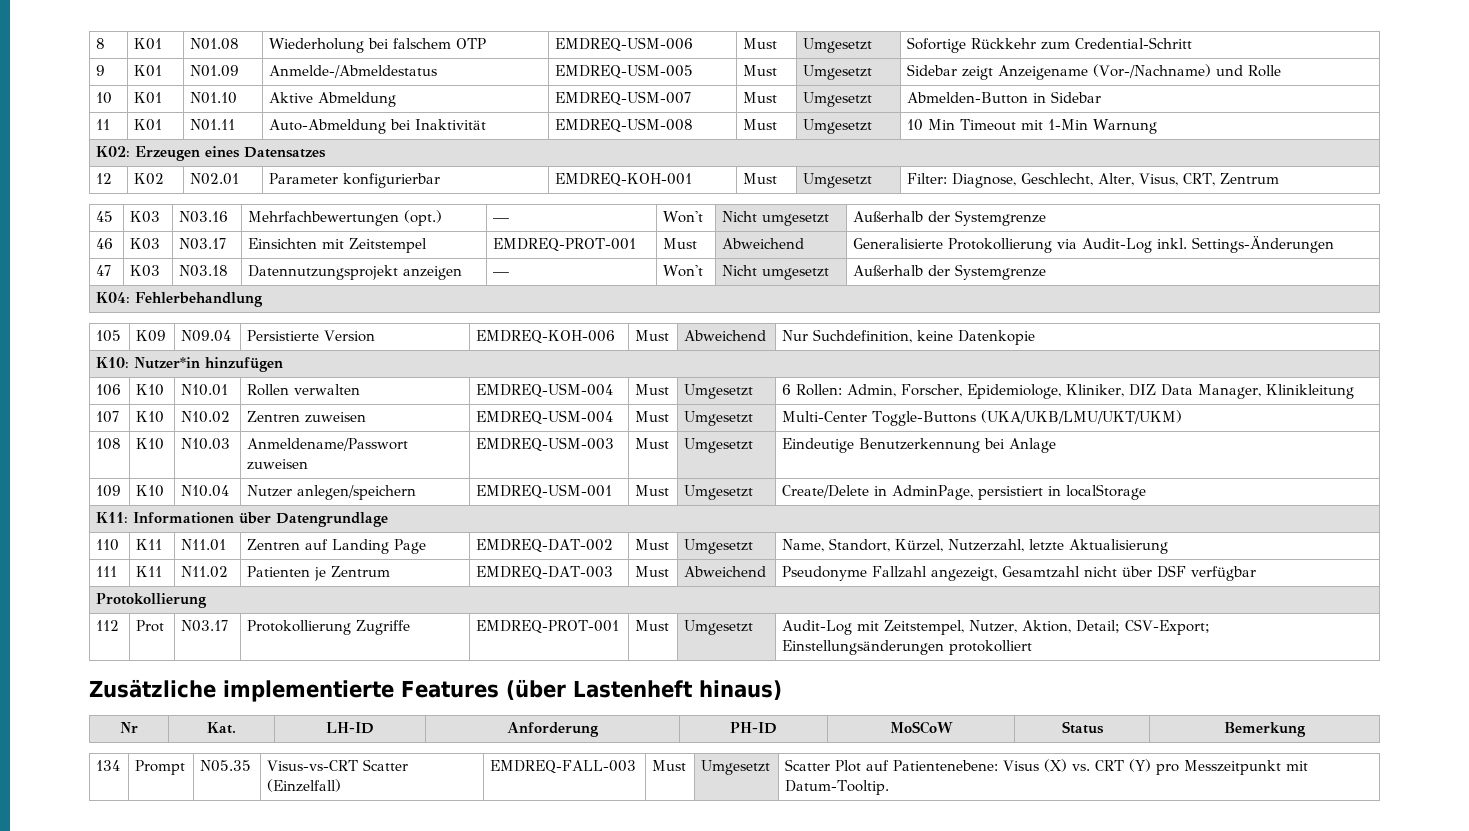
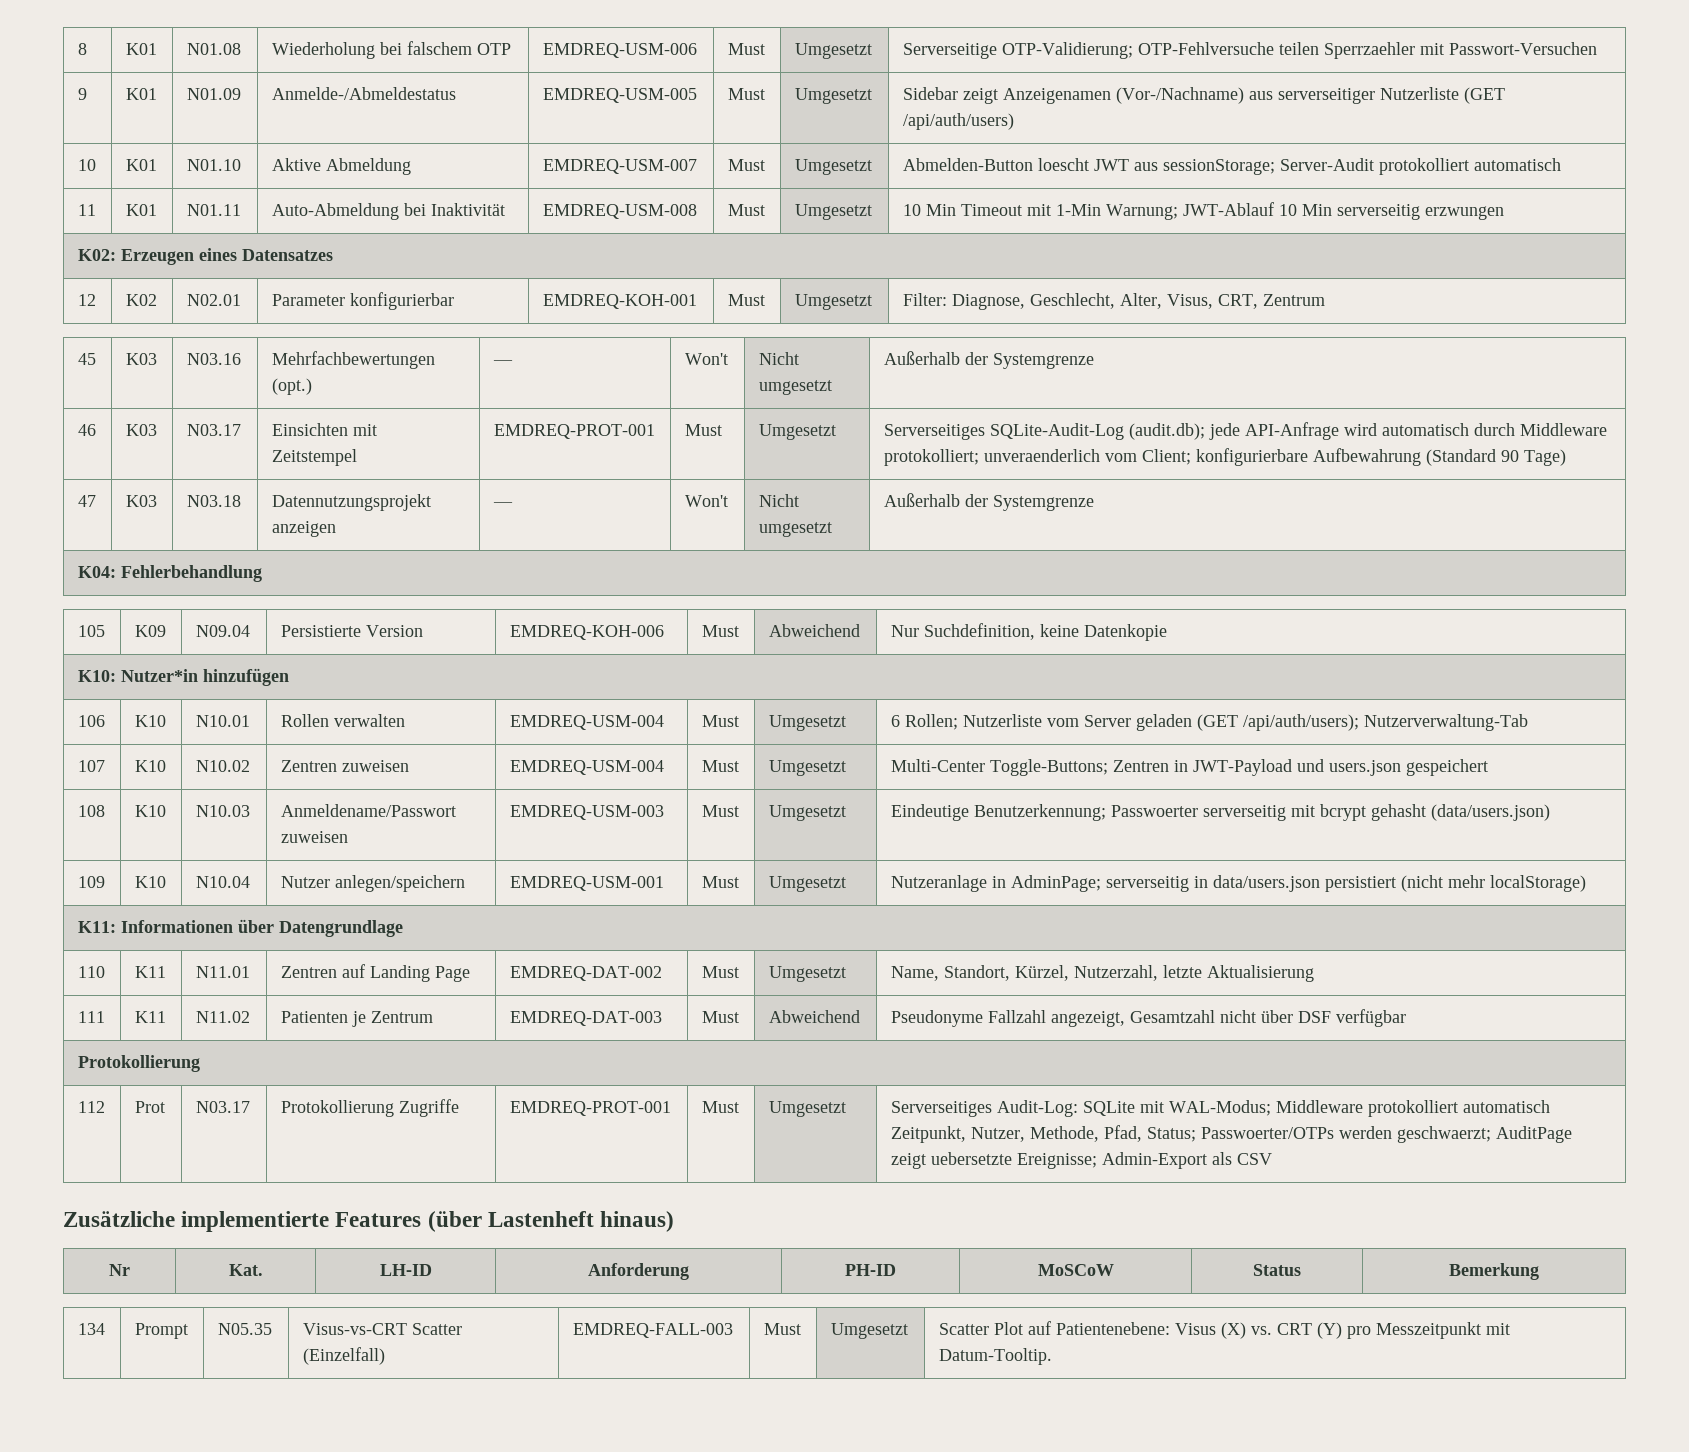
- 8 | K01 | N01.08 | Wiederholung bei falschem OTP | EMDREQ-USM-006 | Must | Umgesetzt | Sofortige Rückkehr zum Credential-Schritt
+ 8 | K01 | N01.08 | Wiederholung bei falschem OTP | EMDREQ-USM-006 | Must | Umgesetzt | Serverseitige OTP-Validierung; OTP-Fehlversuche teilen Sperrzaehler mit Passwort-Versuchen
- 9 | K01 | N01.09 | Anmelde-/Abmeldestatus | EMDREQ-USM-005 | Must | Umgesetzt | Sidebar zeigt Anzeigename (Vor-/Nachname) und Rolle
+ 9 | K01 | N01.09 | Anmelde-/Abmeldestatus | EMDREQ-USM-005 | Must | Umgesetzt | Sidebar zeigt Anzeigenamen (Vor-/Nachname) aus serverseitiger Nutzerliste (GET /api/auth/users)
- 10 | K01 | N01.10 | Aktive Abmeldung | EMDREQ-USM-007 | Must | Umgesetzt | Abmelden-Button in Sidebar
+ 10 | K01 | N01.10 | Aktive Abmeldung | EMDREQ-USM-007 | Must | Umgesetzt | Abmelden-Button loescht JWT aus sessionStorage; Server-Audit protokolliert automatisch
- 11 | K01 | N01.11 | Auto-Abmeldung bei Inaktivität | EMDREQ-USM-008 | Must | Umgesetzt | 10 Min Timeout mit 1-Min Warnung
+ 11 | K01 | N01.11 | Auto-Abmeldung bei Inaktivität | EMDREQ-USM-008 | Must | Umgesetzt | 10 Min Timeout mit 1-Min Warnung; JWT-Ablauf 10 Min serverseitig erzwungen
- 46 | K03 | N03.17 | Einsichten mit Zeitstempel | EMDREQ-PROT-001 | Must | Abweichend | Generalisierte Protokollierung via Audit-Log inkl. Settings-Änderungen
+ 46 | K03 | N03.17 | Einsichten mit Zeitstempel | EMDREQ-PROT-001 | Must | Umgesetzt | Serverseitiges SQLite-Audit-Log (audit.db); jede API-Anfrage wird automatisch durch Middleware protokolliert; unveraenderlich vom Client; konfigurierbare Aufbewahrung (Standard 90 Tage)
- 106 | K10 | N10.01 | Rollen verwalten | EMDREQ-USM-004 | Must | Umgesetzt | 6 Rollen: Admin, Forscher, Epidemiologe, Kliniker, DIZ Data Manager, Klinikleitung
+ 106 | K10 | N10.01 | Rollen verwalten | EMDREQ-USM-004 | Must | Umgesetzt | 6 Rollen; Nutzerliste vom Server geladen (GET /api/auth/users); Nutzerverwaltung-Tab
- 107 | K10 | N10.02 | Zentren zuweisen | EMDREQ-USM-004 | Must | Umgesetzt | Multi-Center Toggle-Buttons (UKA/UKB/LMU/UKT/UKM)
+ 107 | K10 | N10.02 | Zentren zuweisen | EMDREQ-USM-004 | Must | Umgesetzt | Multi-Center Toggle-Buttons; Zentren in JWT-Payload und users.json gespeichert
- 108 | K10 | N10.03 | Anmeldename/Passwort zuweisen | EMDREQ-USM-003 | Must | Umgesetzt | Eindeutige Benutzerkennung bei Anlage
+ 108 | K10 | N10.03 | Anmeldename/Passwort zuweisen | EMDREQ-USM-003 | Must | Umgesetzt | Eindeutige Benutzerkennung; Passwoerter serverseitig mit bcrypt gehasht (data/users.json)
- 109 | K10 | N10.04 | Nutzer anlegen/speichern | EMDREQ-USM-001 | Must | Umgesetzt | Create/Delete in AdminPage, persistiert in localStorage
+ 109 | K10 | N10.04 | Nutzer anlegen/speichern | EMDREQ-USM-001 | Must | Umgesetzt | Nutzeranlage in AdminPage; serverseitig in data/users.json persistiert (nicht mehr localStorage)
- 112 | Prot | N03.17 | Protokollierung Zugriffe | EMDREQ-PROT-001 | Must | Umgesetzt | Audit-Log mit Zeitstempel, Nutzer, Aktion, Detail; CSV-Export; Einstellungsänderungen protokolliert
+ 112 | Prot | N03.17 | Protokollierung Zugriffe | EMDREQ-PROT-001 | Must | Umgesetzt | Serverseitiges Audit-Log: SQLite mit WAL-Modus; Middleware protokolliert automatisch Zeitpunkt, Nutzer, Methode, Pfad, Status; Passwoerter/OTPs werden geschwaerzt; AuditPage zeigt uebersetzte Ereignisse; Admin-Export als CSV

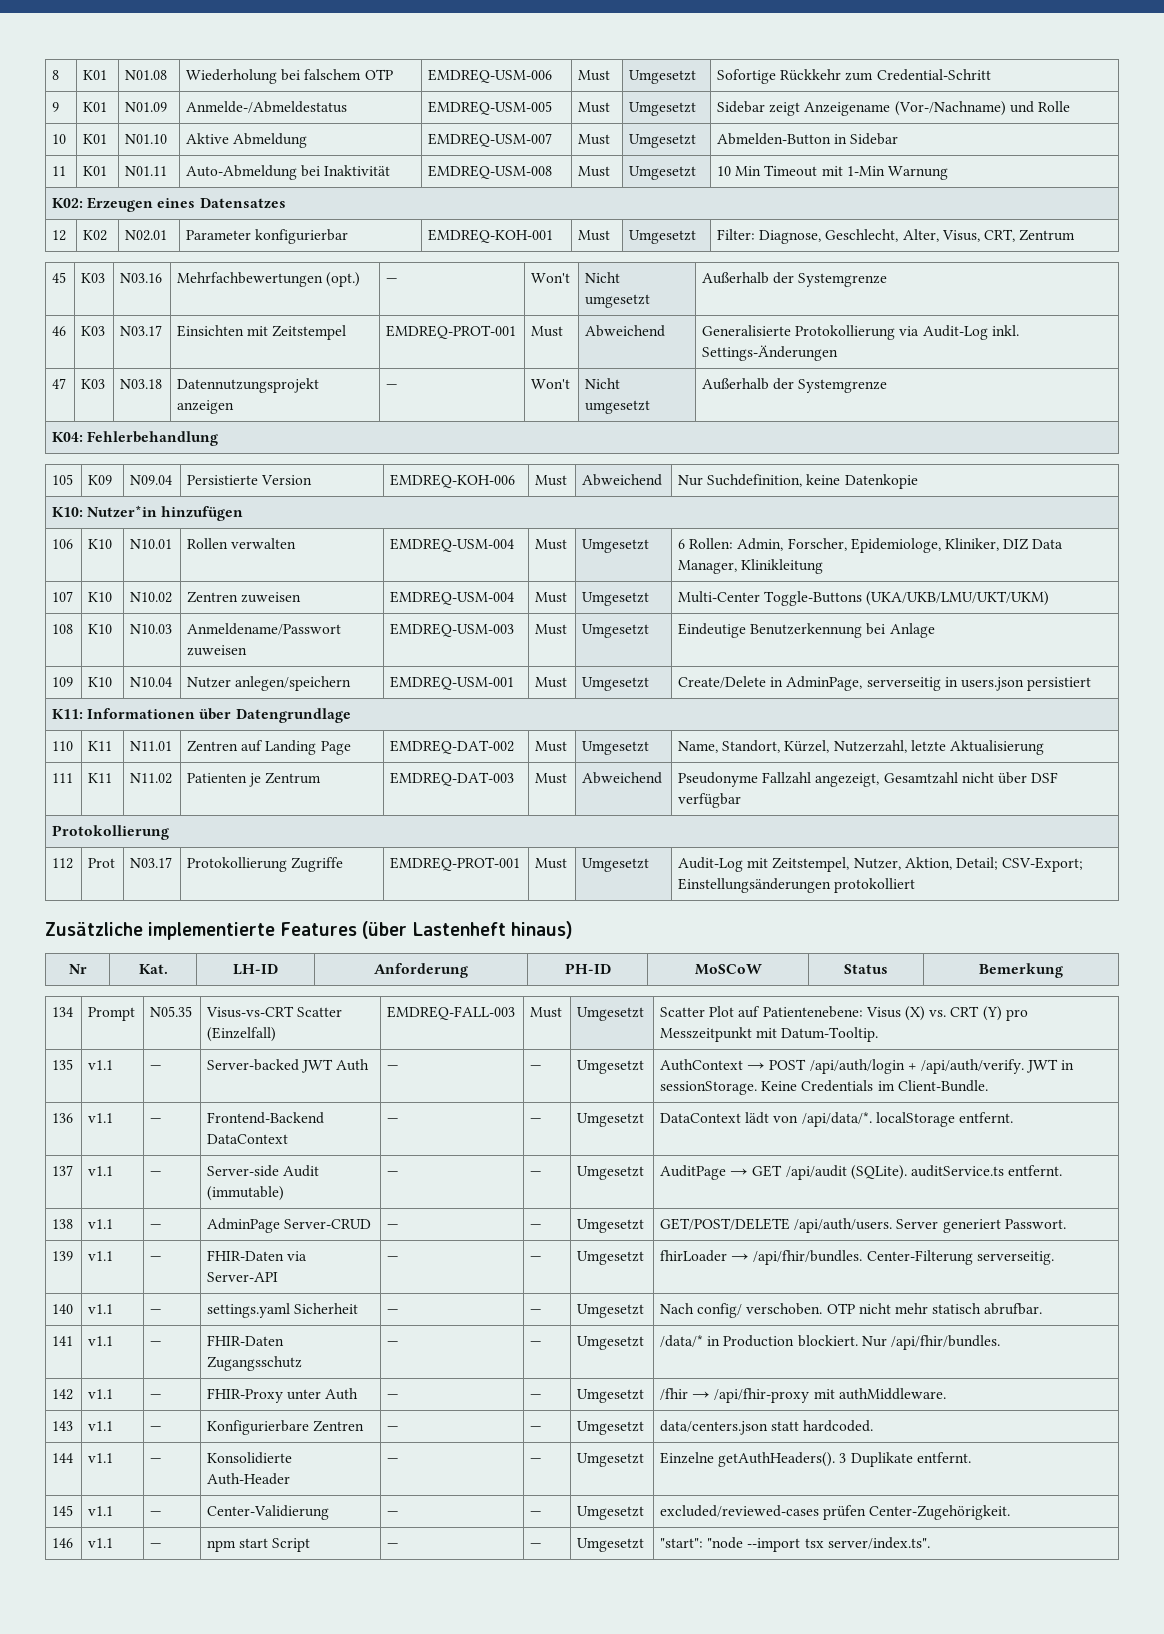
- 8 | K01 | N01.08 | Wiederholung bei falschem OTP | EMDREQ-USM-006 | Must | Umgesetzt | Serverseitige OTP-Validierung; OTP-Fehlversuche teilen Sperrzaehler mit Passwort-Versuchen
+ 8 | K01 | N01.08 | Wiederholung bei falschem OTP | EMDREQ-USM-006 | Must | Umgesetzt | Sofortige Rückkehr zum Credential-Schritt
- 9 | K01 | N01.09 | Anmelde-/Abmeldestatus | EMDREQ-USM-005 | Must | Umgesetzt | Sidebar zeigt Anzeigenamen (Vor-/Nachname) aus serverseitiger Nutzerliste (GET /api/auth/users)
+ 9 | K01 | N01.09 | Anmelde-/Abmeldestatus | EMDREQ-USM-005 | Must | Umgesetzt | Sidebar zeigt Anzeigename (Vor-/Nachname) und Rolle
- 10 | K01 | N01.10 | Aktive Abmeldung | EMDREQ-USM-007 | Must | Umgesetzt | Abmelden-Button loescht JWT aus sessionStorage; Server-Audit protokolliert automatisch
+ 10 | K01 | N01.10 | Aktive Abmeldung | EMDREQ-USM-007 | Must | Umgesetzt | Abmelden-Button in Sidebar
- 11 | K01 | N01.11 | Auto-Abmeldung bei Inaktivität | EMDREQ-USM-008 | Must | Umgesetzt | 10 Min Timeout mit 1-Min Warnung; JWT-Ablauf 10 Min serverseitig erzwungen
+ 11 | K01 | N01.11 | Auto-Abmeldung bei Inaktivität | EMDREQ-USM-008 | Must | Umgesetzt | 10 Min Timeout mit 1-Min Warnung
- 46 | K03 | N03.17 | Einsichten mit Zeitstempel | EMDREQ-PROT-001 | Must | Umgesetzt | Serverseitiges SQLite-Audit-Log (audit.db); jede API-Anfrage wird automatisch durch Middleware protokolliert; unveraenderlich vom Client; konfigurierbare Aufbewahrung (Standard 90 Tage)
+ 46 | K03 | N03.17 | Einsichten mit Zeitstempel | EMDREQ-PROT-001 | Must | Abweichend | Generalisierte Protokollierung via Audit-Log inkl. Settings-Änderungen
- 106 | K10 | N10.01 | Rollen verwalten | EMDREQ-USM-004 | Must | Umgesetzt | 6 Rollen; Nutzerliste vom Server geladen (GET /api/auth/users); Nutzerverwaltung-Tab
+ 106 | K10 | N10.01 | Rollen verwalten | EMDREQ-USM-004 | Must | Umgesetzt | 6 Rollen: Admin, Forscher, Epidemiologe, Kliniker, DIZ Data Manager, Klinikleitung
- 107 | K10 | N10.02 | Zentren zuweisen | EMDREQ-USM-004 | Must | Umgesetzt | Multi-Center Toggle-Buttons; Zentren in JWT-Payload und users.json gespeichert
+ 107 | K10 | N10.02 | Zentren zuweisen | EMDREQ-USM-004 | Must | Umgesetzt | Multi-Center Toggle-Buttons (UKA/UKB/LMU/UKT/UKM)
- 108 | K10 | N10.03 | Anmeldename/Passwort zuweisen | EMDREQ-USM-003 | Must | Umgesetzt | Eindeutige Benutzerkennung; Passwoerter serverseitig mit bcrypt gehasht (data/users.json)
+ 108 | K10 | N10.03 | Anmeldename/Passwort zuweisen | EMDREQ-USM-003 | Must | Umgesetzt | Eindeutige Benutzerkennung bei Anlage
- 109 | K10 | N10.04 | Nutzer anlegen/speichern | EMDREQ-USM-001 | Must | Umgesetzt | Nutzeranlage in AdminPage; serverseitig in data/users.json persistiert (nicht mehr localStorage)
+ 109 | K10 | N10.04 | Nutzer anlegen/speichern | EMDREQ-USM-001 | Must | Umgesetzt | Create/Delete in AdminPage, serverseitig in users.json persistiert
- 112 | Prot | N03.17 | Protokollierung Zugriffe | EMDREQ-PROT-001 | Must | Umgesetzt | Serverseitiges Audit-Log: SQLite mit WAL-Modus; Middleware protokolliert automatisch Zeitpunkt, Nutzer, Methode, Pfad, Status; Passwoerter/OTPs werden geschwaerzt; AuditPage zeigt uebersetzte Ereignisse; Admin-Export als CSV
+ 112 | Prot | N03.17 | Protokollierung Zugriffe | EMDREQ-PROT-001 | Must | Umgesetzt | Audit-Log mit Zeitstempel, Nutzer, Aktion, Detail; CSV-Export; Einstellungsänderungen protokolliert
+ 135 | v1.1 | — | Server-backed JWT Auth | — | — | Umgesetzt | AuthContext → POST /api/auth/login + /api/auth/verify. JWT in sessionStorage. Keine Credentials im Client-Bundle.
+ 136 | v1.1 | — | Frontend-Backend DataContext | — | — | Umgesetzt | DataContext lädt von /api/data/*. localStorage entfernt.
+ 137 | v1.1 | — | Server-side Audit (immutable) | — | — | Umgesetzt | AuditPage → GET /api/audit (SQLite). auditService.ts entfernt.
+ 138 | v1.1 | — | AdminPage Server-CRUD | — | — | Umgesetzt | GET/POST/DELETE /api/auth/users. Server generiert Passwort.
+ 139 | v1.1 | — | FHIR-Daten via Server-API | — | — | Umgesetzt | fhirLoader → /api/fhir/bundles. Center-Filterung serverseitig.
+ 140 | v1.1 | — | settings.yaml Sicherheit | — | — | Umgesetzt | Nach config/ verschoben. OTP nicht mehr statisch abrufbar.
+ 141 | v1.1 | — | FHIR-Daten Zugangsschutz | — | — | Umgesetzt | /data/* in Production blockiert. Nur /api/fhir/bundles.
+ 142 | v1.1 | — | FHIR-Proxy unter Auth | — | — | Umgesetzt | /fhir → /api/fhir-proxy mit authMiddleware.
+ 143 | v1.1 | — | Konfigurierbare Zentren | — | — | Umgesetzt | data/centers.json statt hardcoded.
+ 144 | v1.1 | — | Konsolidierte Auth-Header | — | — | Umgesetzt | Einzelne getAuthHeaders(). 3 Duplikate entfernt.
+ 145 | v1.1 | — | Center-Validierung | — | — | Umgesetzt | excluded/reviewed-cases prüfen Center-Zugehörigkeit.
+ 146 | v1.1 | — | npm start Script | — | — | Umgesetzt | "start": "node --import tsx server/index.ts".

